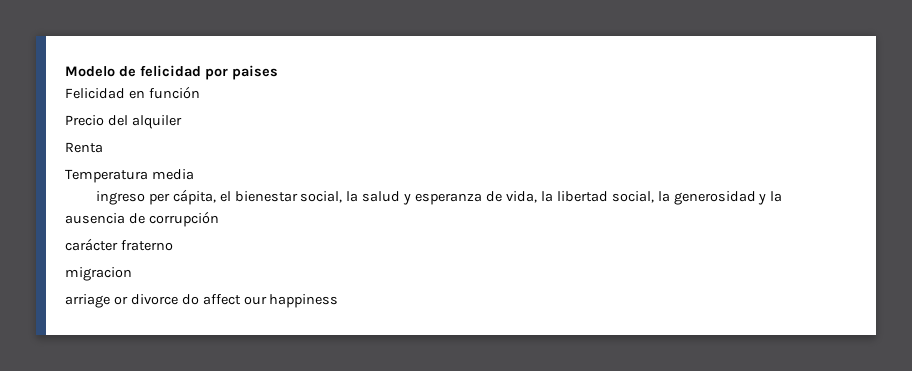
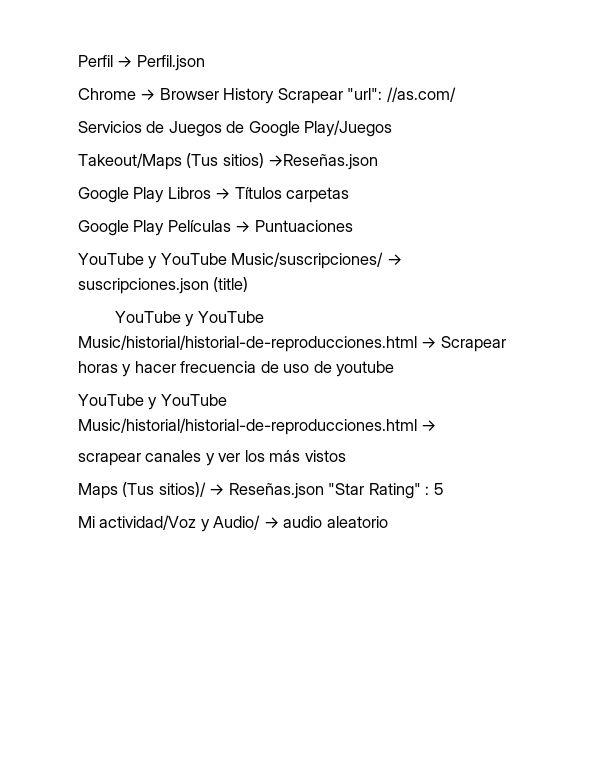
- Modelo de felicidad por paises
- Felicidad en función
- Precio del alquiler
- Renta
- Temperatura media
- ingreso per cápita, el bienestar social, la salud y esperanza de vida, la libertad social, la generosidad y la ausencia de corrupción
- carácter fraterno
- migracion
- arriage or divorce do affect our happiness
+ Perfil → Perfil.json
+ Chrome → Browser History Scrapear "url": //as.com/
+ Servicios de Juegos de Google Play/Juegos
+ Takeout/Maps (Tus sitios) →Reseñas.json
+ Google Play Libros → Títulos carpetas
+ Google Play Películas → Puntuaciones
+ YouTube y YouTube Music/suscripciones/ → suscripciones.json (title)
+ YouTube y YouTube Music/historial/historial-de-reproducciones.html → Scrapear horas y hacer frecuencia de uso de youtube
+ YouTube y YouTube Music/historial/historial-de-reproducciones.html →
+ scrapear canales y ver los más vistos
+ Maps (Tus sitios)/ → Reseñas.json "Star Rating" : 5
+ Mi actividad/Voz y Audio/ → audio aleatorio

